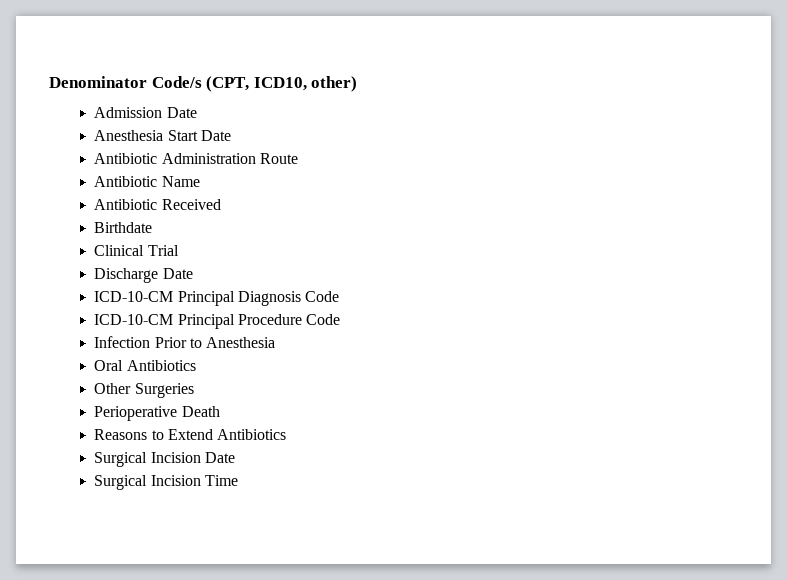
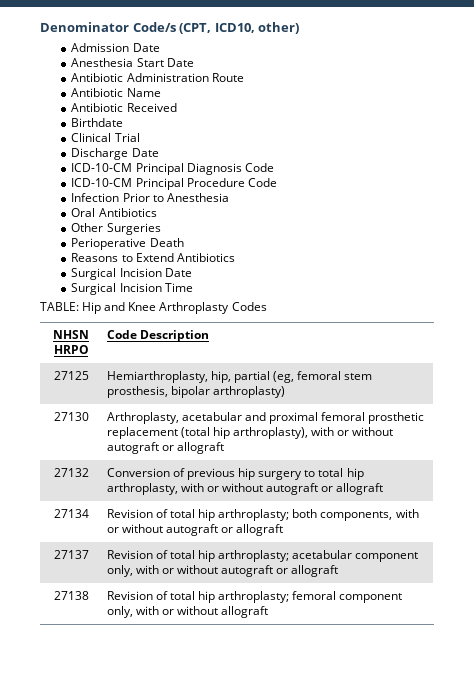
+ TABLE: Hip and Knee Arthroplasty Codes
+ NHSN HRPO | Code Description
+ 27125 | Hemiarthroplasty, hip, partial (eg, femoral stem prosthesis, bipolar arthroplasty)
+ 27130 | Arthroplasty, acetabular and proximal femoral prosthetic replacement (total hip arthroplasty), with or without autograft or allograft
+ 27132 | Conversion of previous hip surgery to total hip arthroplasty, with or without autograft or allograft
+ 27134 | Revision of total hip arthroplasty; both components, with or without autograft or allograft
+ 27137 | Revision of total hip arthroplasty; acetabular component only, with or without autograft or allograft
+ 27138 | Revision of total hip arthroplasty; femoral component only, with or without allograft

